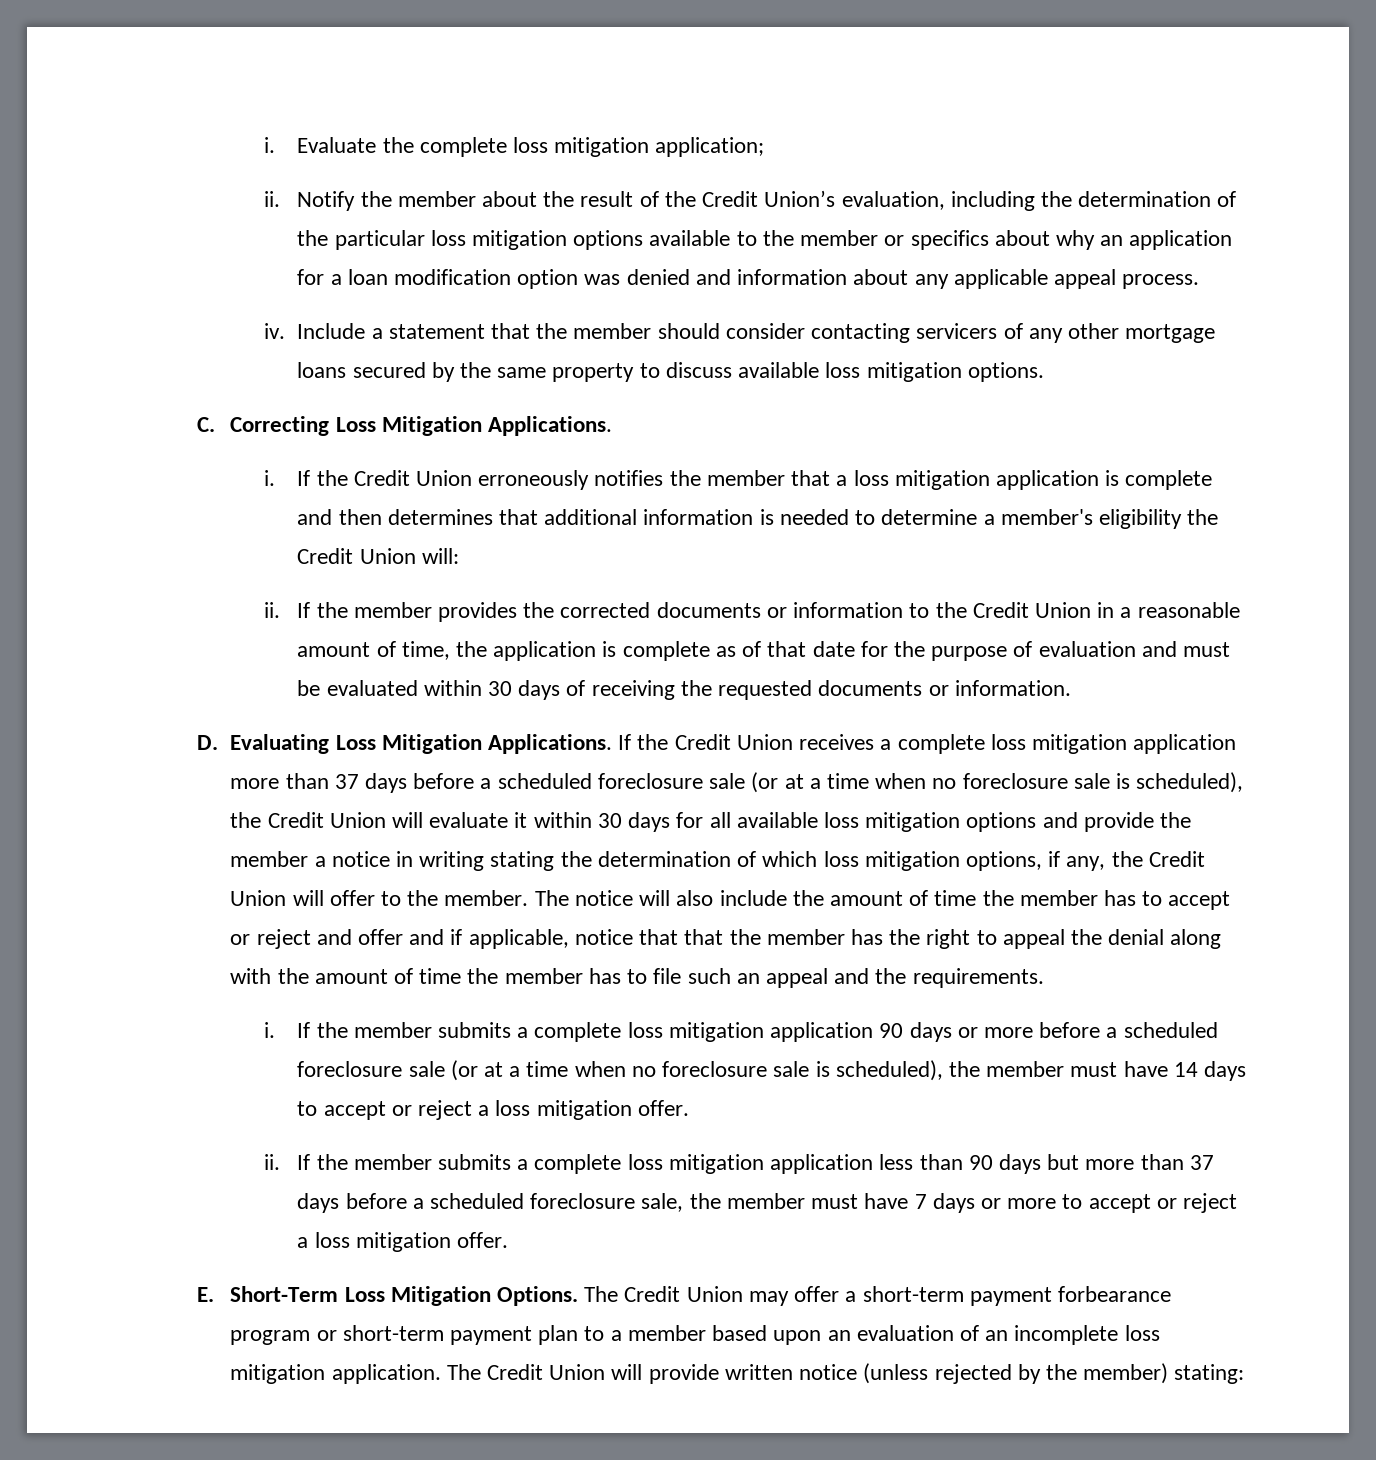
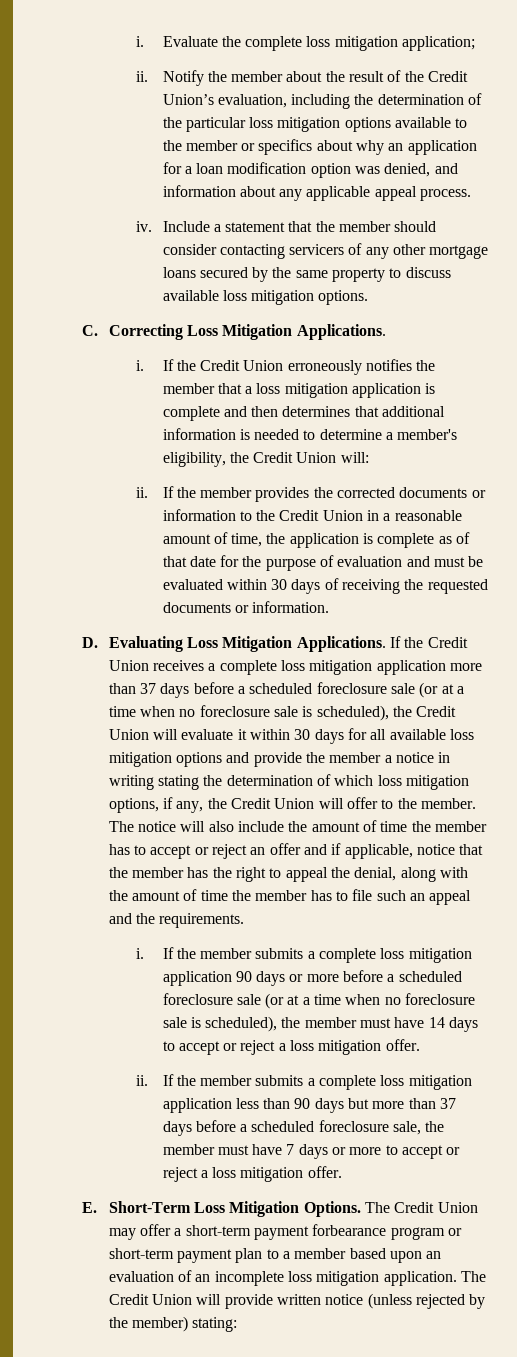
- Notify the member about the result of the Credit Union’s evaluation, including the determination of the particular loss mitigation options available to the member or specifics about why an application for a loan modification option was denied and information about any applicable appeal process.
+ Notify the member about the result of the Credit Union’s evaluation, including the determination of the particular loss mitigation options available to the member or specifics about why an application for a loan modification option was denied, and information about any applicable appeal process.
- If the Credit Union erroneously notifies the member that a loss mitigation application is complete and then determines that additional information is needed to determine a member's eligibility the Credit Union will:
+ If the Credit Union erroneously notifies the member that a loss mitigation application is complete and then determines that additional information is needed to determine a member's eligibility, the Credit Union will:
- The notice will also include the amount of time the member has to accept or reject and offer and if applicable, notice that that the member has the right to appeal the denial along with the amount of time the member has to file such an appeal and the requirements.
+ The notice will also include the amount of time the member has to accept or reject an offer and if applicable, notice that the member has the right to appeal the denial, along with the amount of time the member has to file such an appeal and the requirements.

